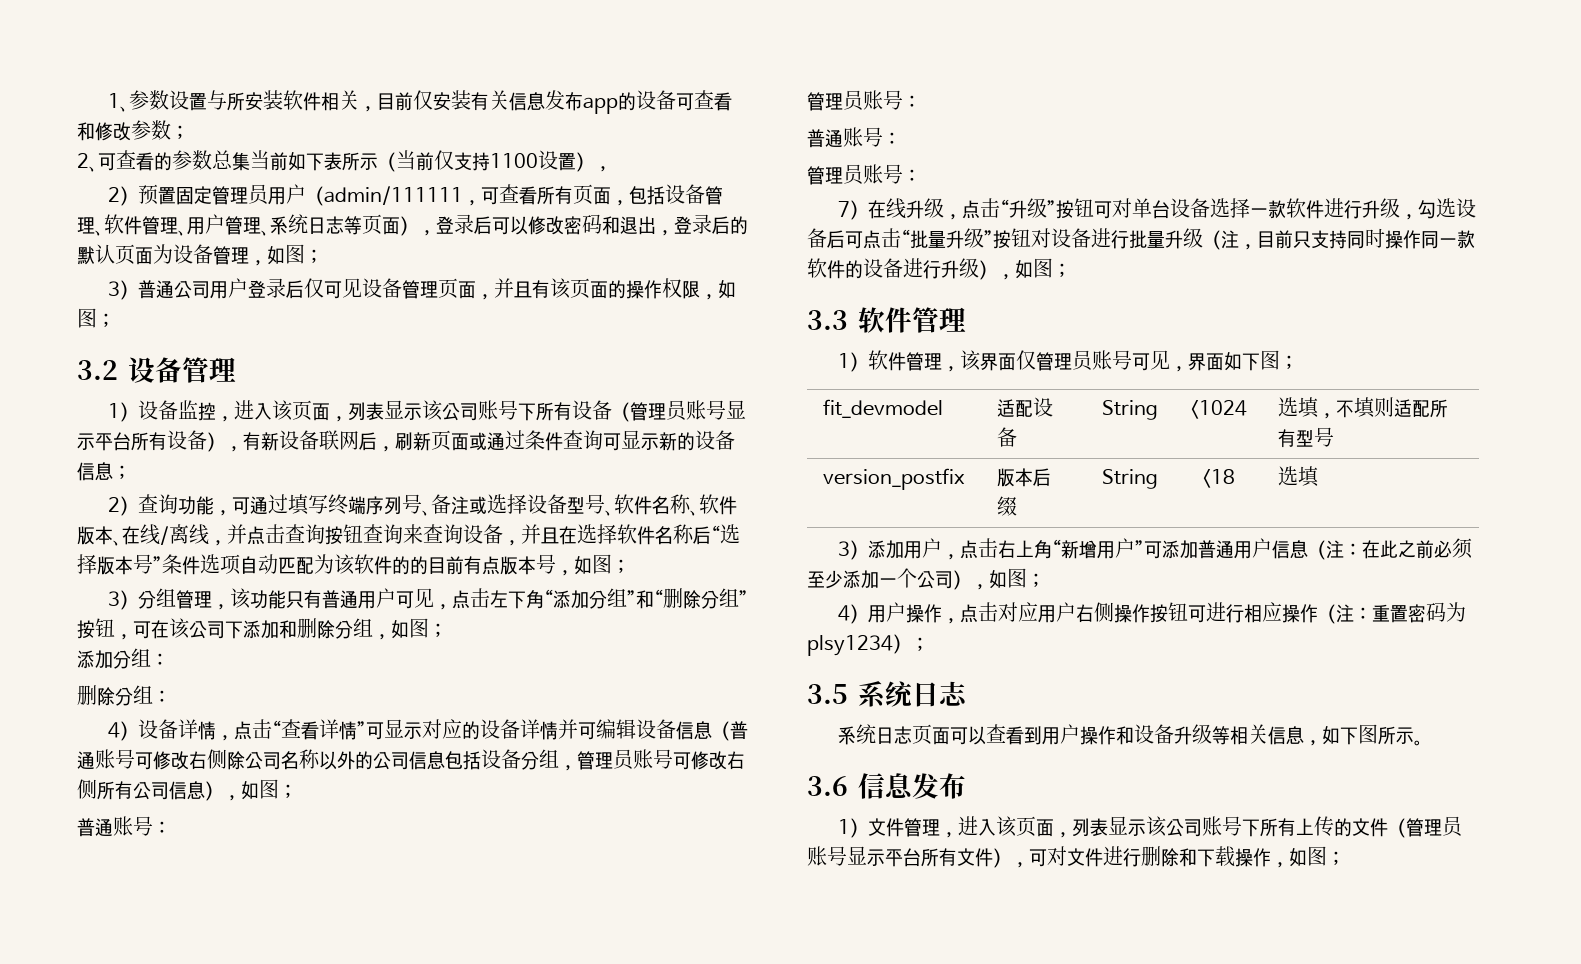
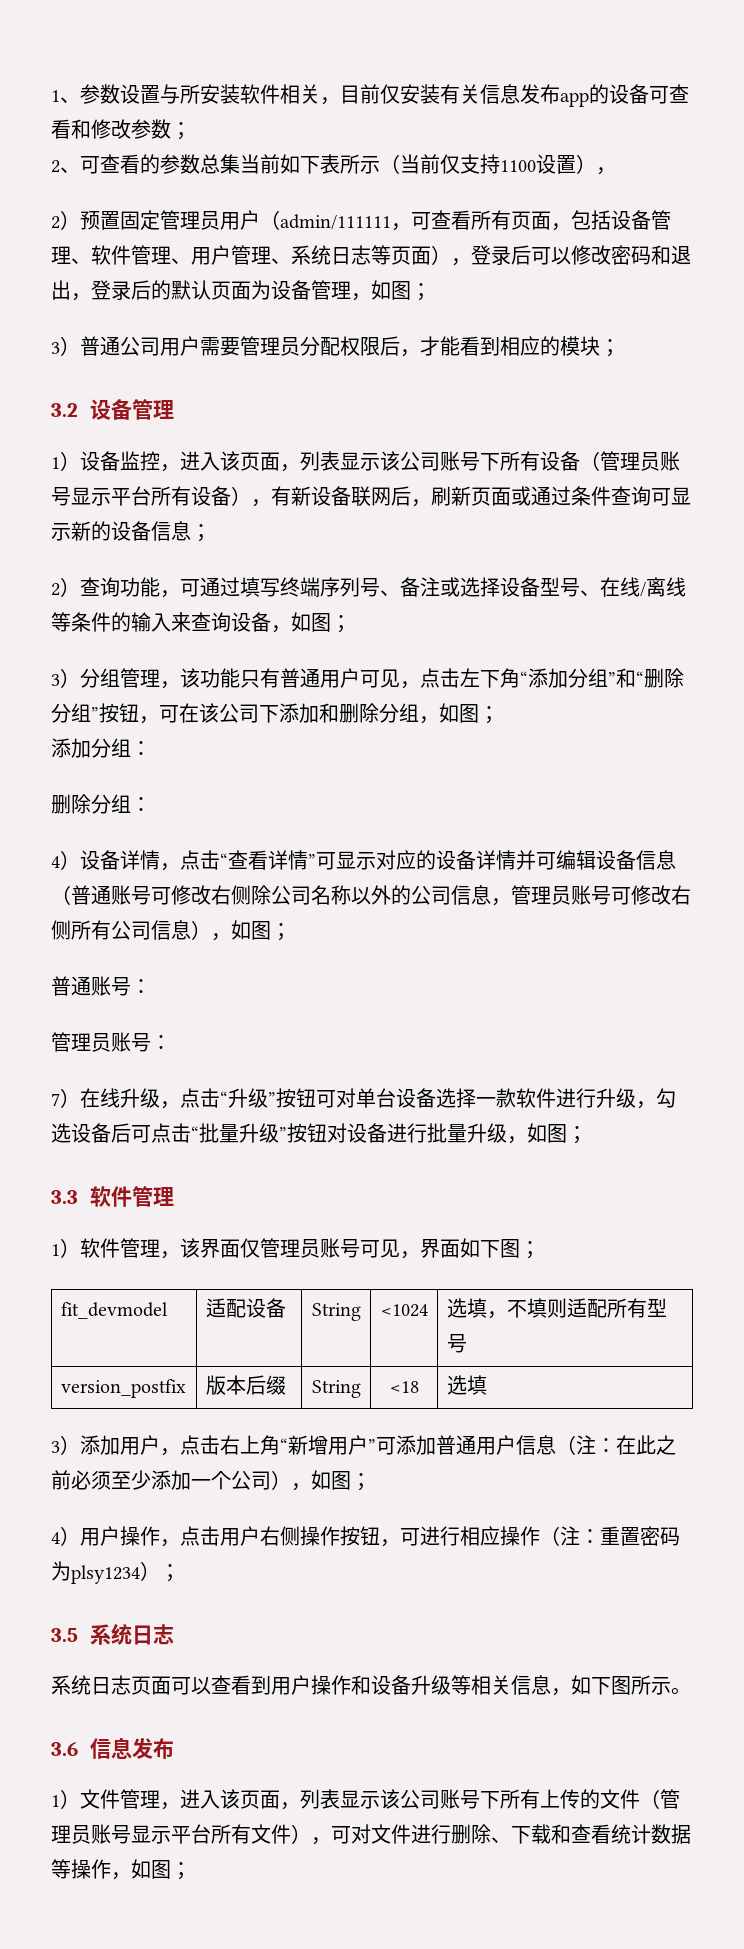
- 3）普通公司用户登录后仅可见设备管理页面，并且有该页面的操作权限，如图；
+ 3）普通公司用户需要管理员分配权限后，才能看到相应的模块；
- 2）查询功能，可通过填写终端序列号、备注或选择设备型号、软件名称、软件版本、在线/离线，并点击查询按钮查询来查询设备，并且在选择软件名称后“选择版本号”条件选项自动匹配为该软件的的目前有点版本号，如图；
+ 2）查询功能，可通过填写终端序列号、备注或选择设备型号、在线/离线等条件的输入来查询设备，如图；
- 4）设备详情，点击“查看详情”可显示对应的设备详情并可编辑设备信息（普通账号可修改右侧除公司名称以外的公司信息包括设备分组，管理员账号可修改右侧所有公司信息），如图；
+ 4）设备详情，点击“查看详情”可显示对应的设备详情并可编辑设备信息（普通账号可修改右侧除公司名称以外的公司信息，管理员账号可修改右侧所有公司信息），如图；
- 普通账号：
- 管理员账号：
- 7）在线升级，点击“升级”按钮可对单台设备选择一款软件进行升级，勾选设备后可点击“批量升级”按钮对设备进行批量升级（注，目前只支持同时操作同一款软件的设备进行升级），如图；
+ 7）在线升级，点击“升级”按钮可对单台设备选择一款软件进行升级，勾选设备后可点击“批量升级”按钮对设备进行批量升级，如图；
- 4）用户操作，点击对应用户右侧操作按钮可进行相应操作（注：重置密码为plsy1234）；
+ 4）用户操作，点击用户右侧操作按钮，可进行相应操作（注：重置密码为plsy1234）；
- 1）文件管理，进入该页面，列表显示该公司账号下所有上传的文件（管理员账号显示平台所有文件），可对文件进行删除和下载操作，如图；
+ 1）文件管理，进入该页面，列表显示该公司账号下所有上传的文件（管理员账号显示平台所有文件），可对文件进行删除、下载和查看统计数据等操作，如图；

